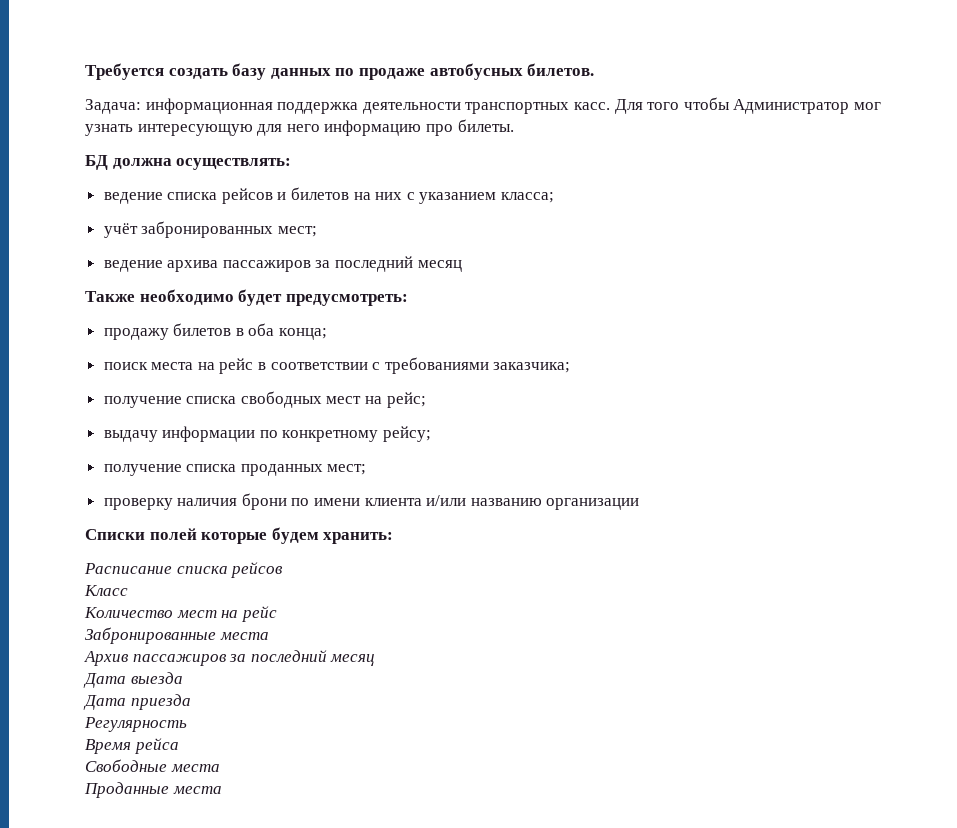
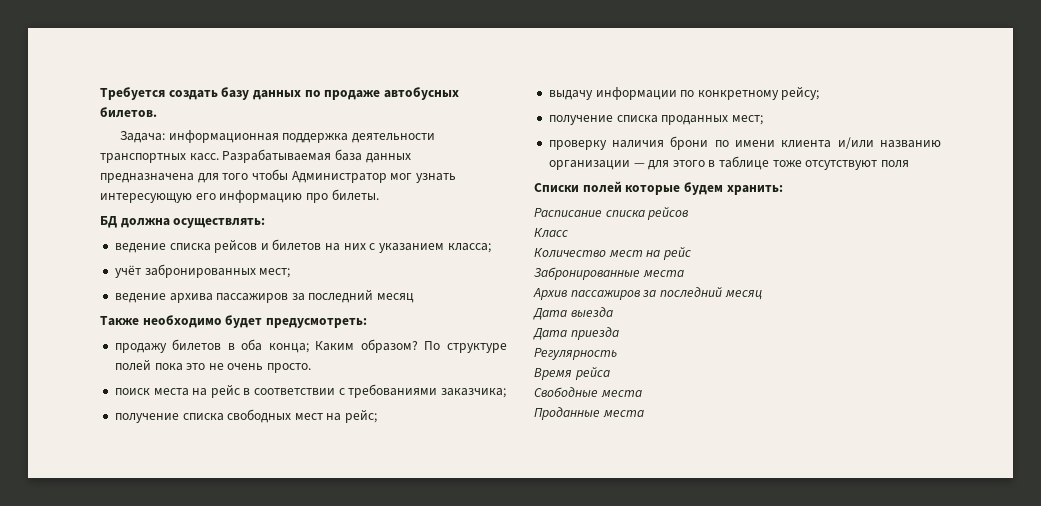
- Для того чтобы Администратор мог узнать интересующую для него информацию про билеты.
+ Разрабатываемая база данных предназначена для того чтобы Администратор мог узнать интересующую его информацию про билеты.
- продажу билетов в оба конца;
+ продажу билетов в оба конца; Каким образом? По структуре полей пока это не очень просто.
- проверку наличия брони по имени клиента и/или названию организации
+ проверку наличия брони по имени клиента и/или названию организации — для этого в таблице тоже отсутствуют поля

